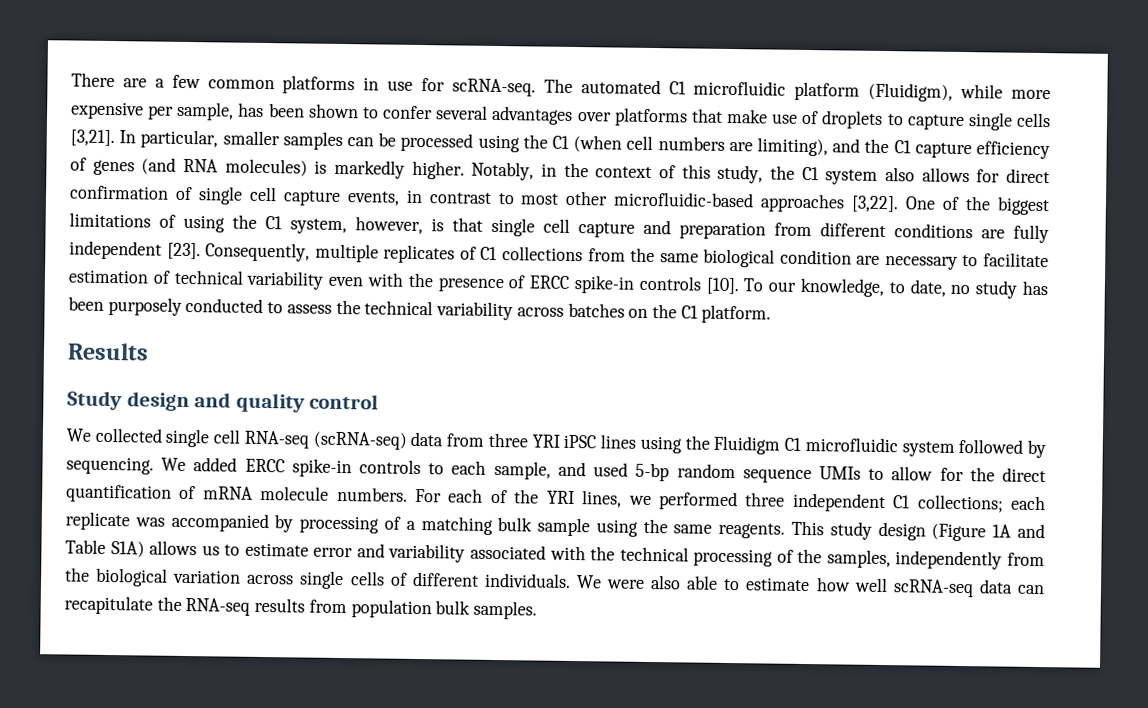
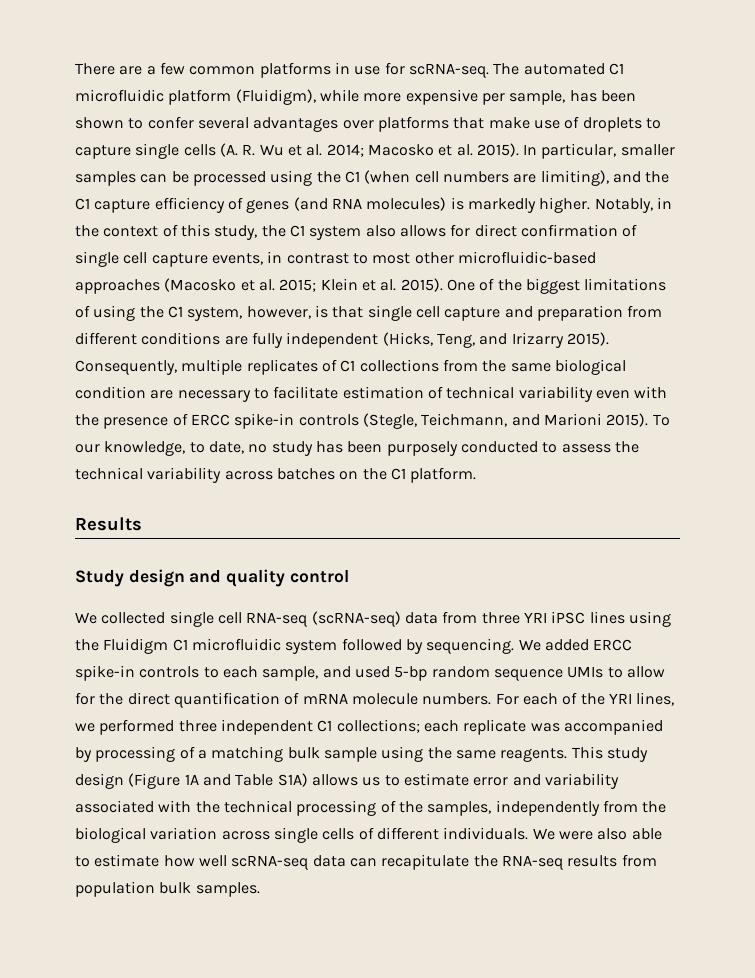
- The automated C1 microfluidic platform (Fluidigm), while more expensive per sample, has been shown to confer several advantages over platforms that make use of droplets to capture single cells [3,21].
+ The automated C1 microfluidic platform (Fluidigm), while more expensive per sample, has been shown to confer several advantages over platforms that make use of droplets to capture single cells (A. R. Wu et al. 2014; Macosko et al. 2015).
- Notably, in the context of this study, the C1 system also allows for direct confirmation of single cell capture events, in contrast to most other microfluidic-based approaches [3,22].
+ Notably, in the context of this study, the C1 system also allows for direct confirmation of single cell capture events, in contrast to most other microfluidic-based approaches (Macosko et al. 2015; Klein et al. 2015).
- One of the biggest limitations of using the C1 system, however, is that single cell capture and preparation from different conditions are fully independent [23].
+ One of the biggest limitations of using the C1 system, however, is that single cell capture and preparation from different conditions are fully independent (Hicks, Teng, and Irizarry 2015).
- Consequently, multiple replicates of C1 collections from the same biological condition are necessary to facilitate estimation of technical variability even with the presence of ERCC spike-in controls [10].
+ Consequently, multiple replicates of C1 collections from the same biological condition are necessary to facilitate estimation of technical variability even with the presence of ERCC spike-in controls (Stegle, Teichmann, and Marioni 2015).

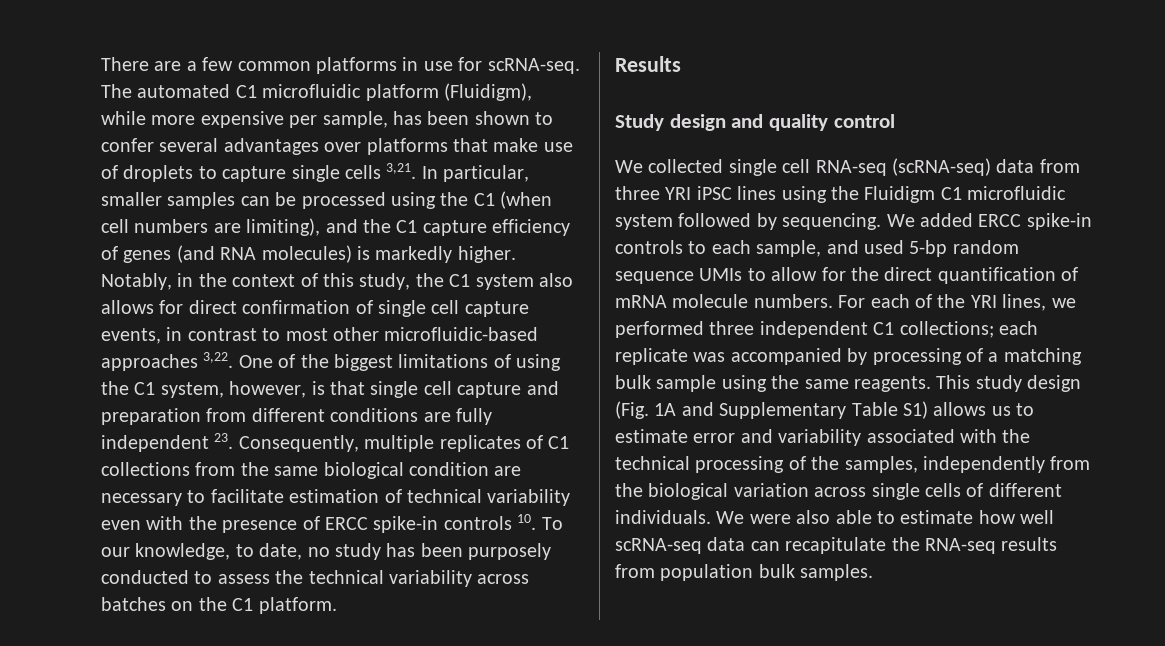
- The automated C1 microfluidic platform (Fluidigm), while more expensive per sample, has been shown to confer several advantages over platforms that make use of droplets to capture single cells (A. R. Wu et al. 2014; Macosko et al. 2015).
+ The automated C1 microfluidic platform (Fluidigm), while more expensive per sample, has been shown to confer several advantages over platforms that make use of droplets to capture single cells 3,21.
- Notably, in the context of this study, the C1 system also allows for direct confirmation of single cell capture events, in contrast to most other microfluidic-based approaches (Macosko et al. 2015; Klein et al. 2015).
+ Notably, in the context of this study, the C1 system also allows for direct confirmation of single cell capture events, in contrast to most other microfluidic-based approaches 3,22.
- One of the biggest limitations of using the C1 system, however, is that single cell capture and preparation from different conditions are fully independent (Hicks, Teng, and Irizarry 2015). Consequently, multiple replicates of C1 collections from the same biological condition are necessary to facilitate estimation of technical variability even with the presence of ERCC spike-in controls (Stegle, Teichmann, and Marioni 2015). To our knowledge, to date, no study has been purposely conducted to assess the technical variability across batches on the C1 platform.
+ One of the biggest limitations of using the C1 system, however, is that single cell capture and preparation from different conditions are fully independent 23. Consequently, multiple replicates of C1 collections from the same biological condition are necessary to facilitate estimation of technical variability even with the presence of ERCC spike-in controls 10. To our knowledge, to date, no study has been purposely conducted to assess the technical variability across batches on the C1 platform.
- This study design (Figure 1A and Table S1A) allows us to estimate error and variability associated with the technical processing of the samples, independently from the biological variation across single cells of different individuals.
+ This study design (Fig. 1A and Supplementary Table S1) allows us to estimate error and variability associated with the technical processing of the samples, independently from the biological variation across single cells of different individuals.

